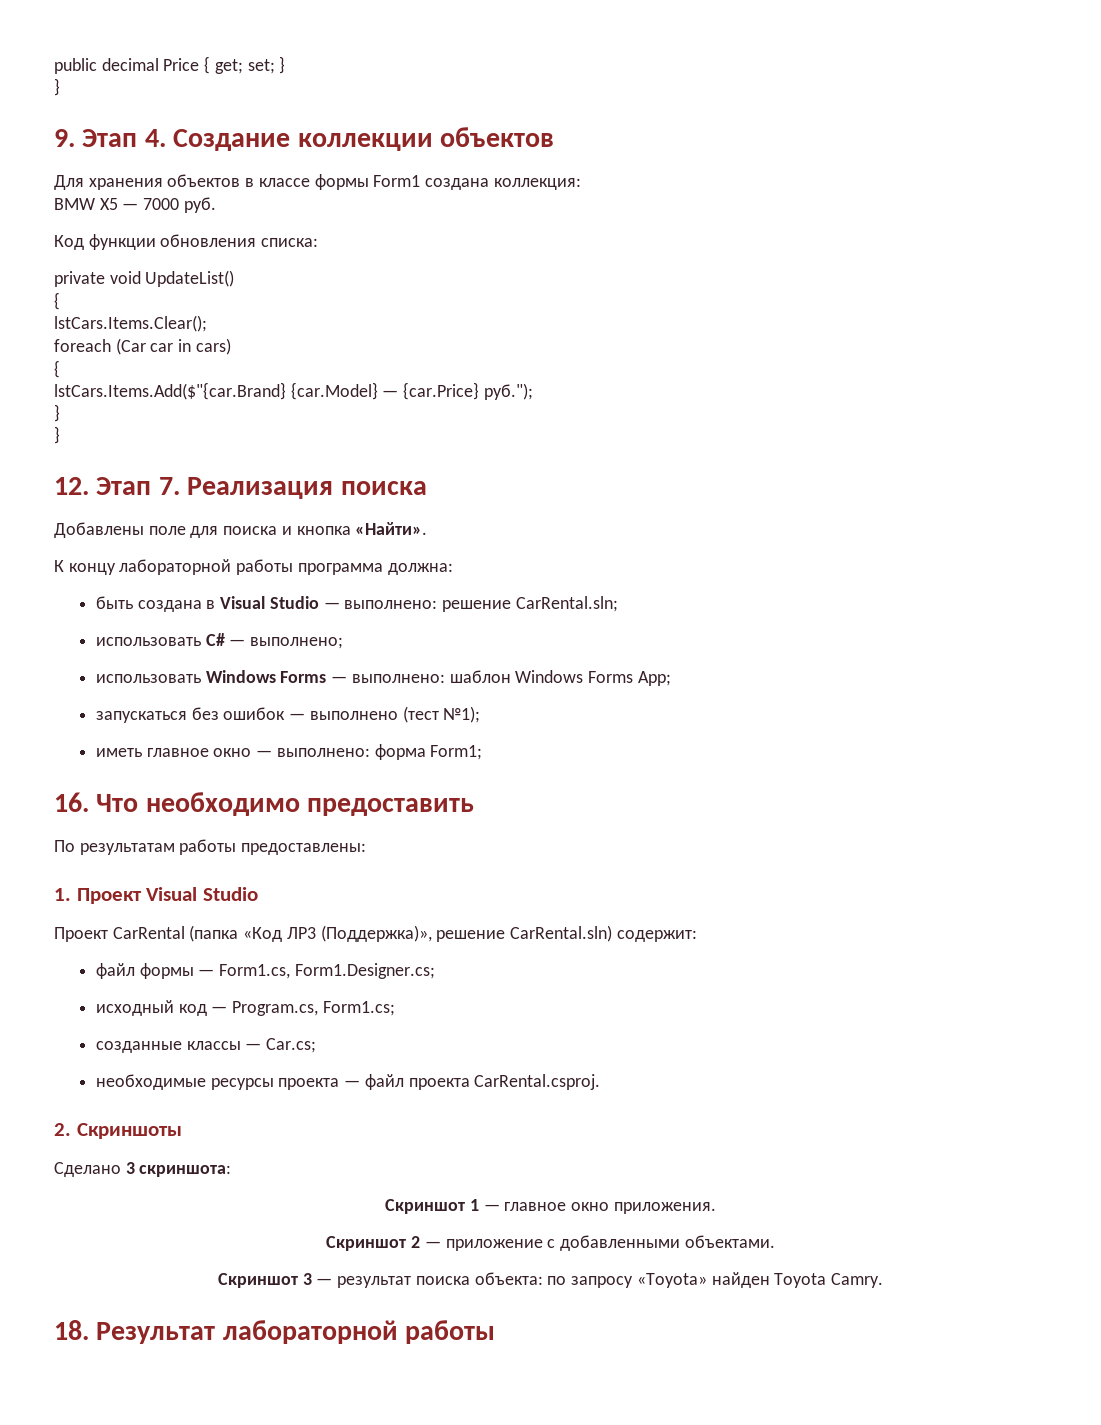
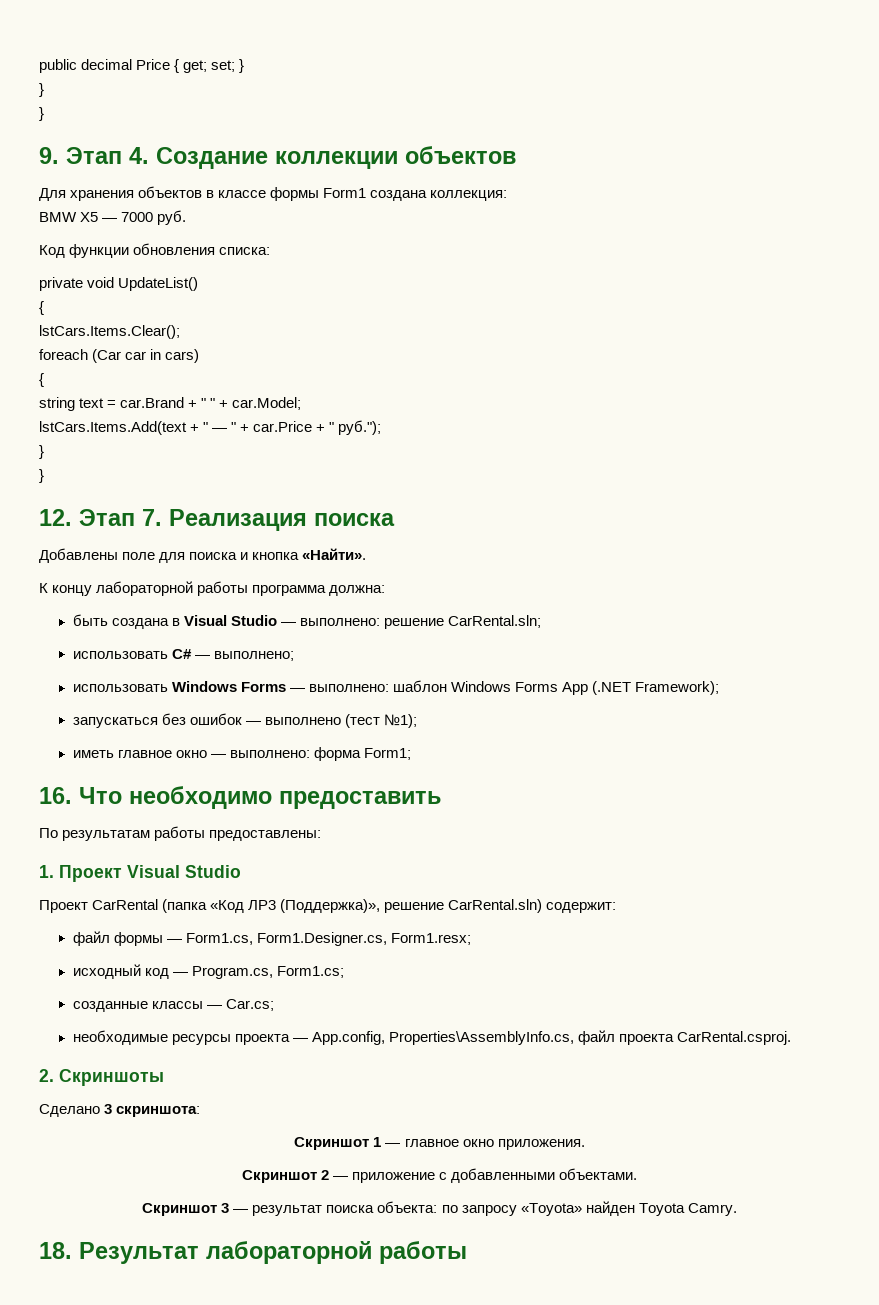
  public decimal Price { get; set; }
+ }
- lstCars.Items.Add($"{car.Brand} {car.Model} — {car.Price} руб.");
+ string text = car.Brand + " " + car.Model;
+ lstCars.Items.Add(text + " — " + car.Price + " руб.");
- использовать Windows Forms — выполнено: шаблон Windows Forms App;
+ использовать Windows Forms — выполнено: шаблон Windows Forms App (.NET Framework);
- файл формы — Form1.cs, Form1.Designer.cs;
+ файл формы — Form1.cs, Form1.Designer.cs, Form1.resx;
- необходимые ресурсы проекта — файл проекта CarRental.csproj.
+ необходимые ресурсы проекта — App.config, Properties\AssemblyInfo.cs, файл проекта CarRental.csproj.

